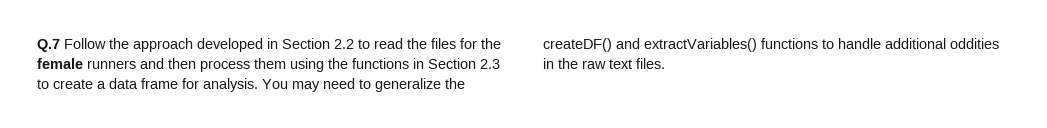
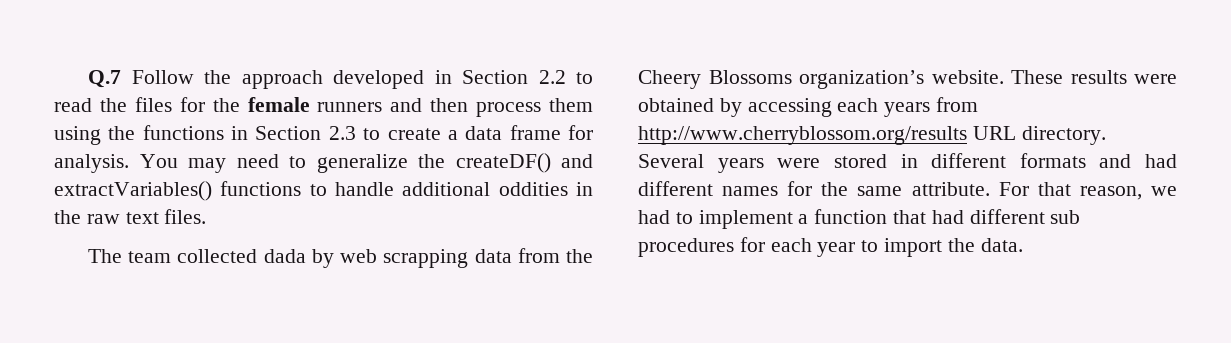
+ The team collected dada by web scrapping data from the Cheery Blossoms organization’s website. These results were obtained by accessing each years from http://www.cherryblossom.org/results URL directory. Several years were stored in different formats and had different names for the same attribute. For that reason, we had to implement a function that had different sub procedures for each year to import the data.

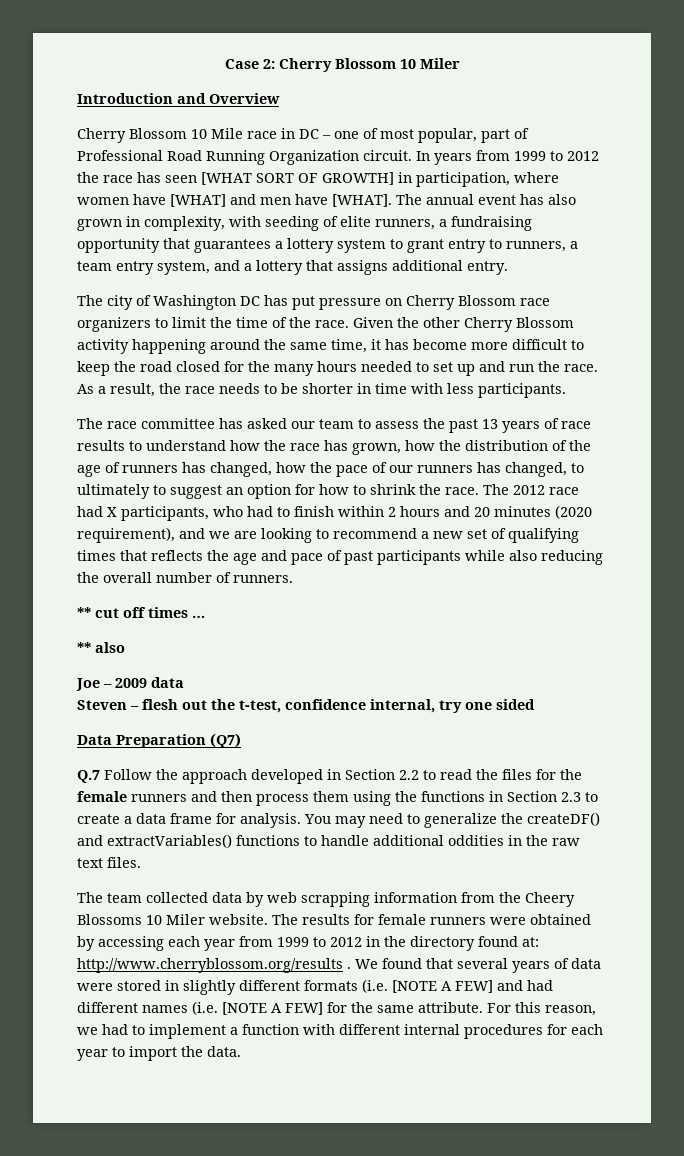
+ Case 2: Cherry Blossom 10 Miler
+ Introduction and Overview
+ Cherry Blossom 10 Mile race in DC – one of most popular, part of Professional Road Running Organization circuit. In years from 1999 to 2012 the race has seen [WHAT SORT OF GROWTH] in participation, where women have [WHAT] and men have [WHAT]. The annual event has also grown in complexity, with seeding of elite runners, a fundraising opportunity that guarantees a lottery system to grant entry to runners, a team entry system, and a lottery that assigns additional entry.
+ The city of Washington DC has put pressure on Cherry Blossom race organizers to limit the time of the race. Given the other Cherry Blossom activity happening around the same time, it has become more difficult to keep the road closed for the many hours needed to set up and run the race. As a result, the race needs to be shorter in time with less participants.
+ The race committee has asked our team to assess the past 13 years of race results to understand how the race has grown, how the distribution of the age of runners has changed, how the pace of our runners has changed, to ultimately to suggest an option for how to shrink the race. The 2012 race had X participants, who had to finish within 2 hours and 20 minutes (2020 requirement), and we are looking to recommend a new set of qualifying times that reflects the age and pace of past participants while also reducing the overall number of runners.
+ ** cut off times …
+ ** also
+ Joe – 2009 data
+ Steven – flesh out the t-test, confidence internal, try one sided
+ Data Preparation (Q7)
- The team collected dada by web scrapping data from the Cheery Blossoms organization’s website. These results were obtained by accessing each years from http://www.cherryblossom.org/results URL directory. Several years were stored in different formats and had different names for the same attribute.
+ The team collected data by web scrapping information from the Cheery Blossoms 10 Miler website. The results for female runners were obtained by accessing each year from 1999 to 2012 in the directory found at: http://www.cherryblossom.org/results . We found that several years of data were stored in slightly different formats (i.e. [NOTE A FEW] and had different names (i.e. [NOTE A FEW] for the same attribute.
- For that reason, we had to implement a function that had different sub procedures for each year to import the data.
+ For this reason, we had to implement a function with different internal procedures for each year to import the data.

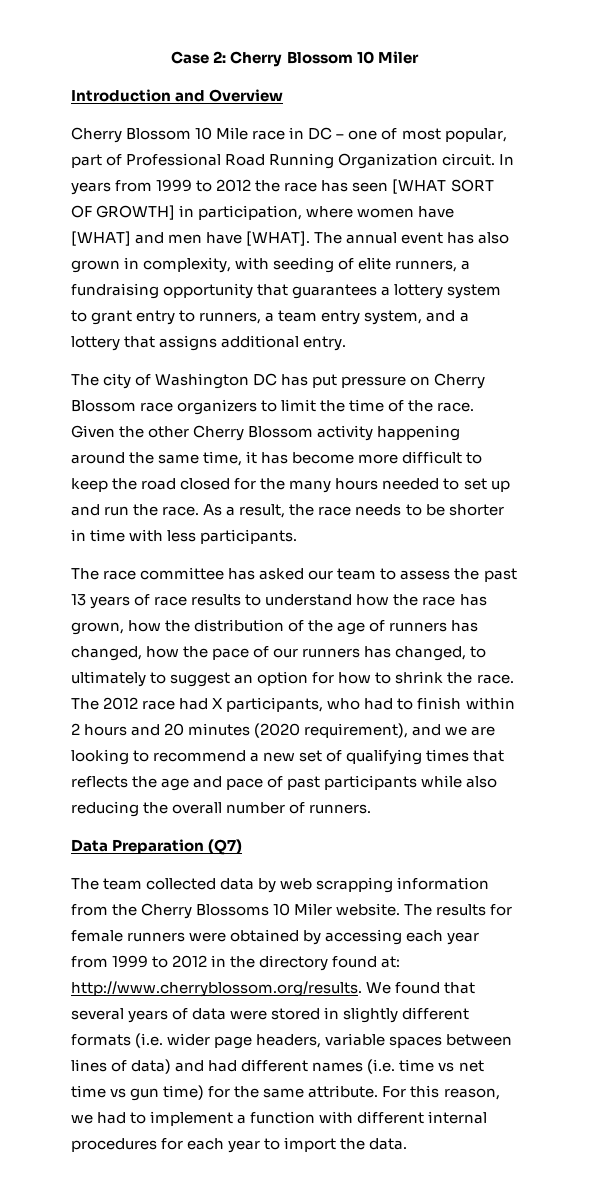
- ** cut off times …
- ** also
- Joe – 2009 data
- Steven – flesh out the t-test, confidence internal, try one sided
  Data Preparation (Q7)
- Q.7 Follow the approach developed in Section 2.2 to read the files for the female runners and then process them using the functions in Section 2.3 to create a data frame for analysis. You may need to generalize the createDF() and extractVariables() functions to handle additional oddities in the raw text files.
- The team collected data by web scrapping information from the Cheery Blossoms 10 Miler website.
+ The team collected data by web scrapping information from the Cherry Blossoms 10 Miler website.
- The results for female runners were obtained by accessing each year from 1999 to 2012 in the directory found at: http://www.cherryblossom.org/results . We found that several years of data were stored in slightly different formats (i.e. [NOTE A FEW] and had different names (i.e. [NOTE A FEW] for the same attribute.
+ The results for female runners were obtained by accessing each year from 1999 to 2012 in the directory found at: http://www.cherryblossom.org/results. We found that several years of data were stored in slightly different formats (i.e. wider page headers, variable spaces between lines of data) and had different names (i.e. time vs net time vs gun time) for the same attribute.

